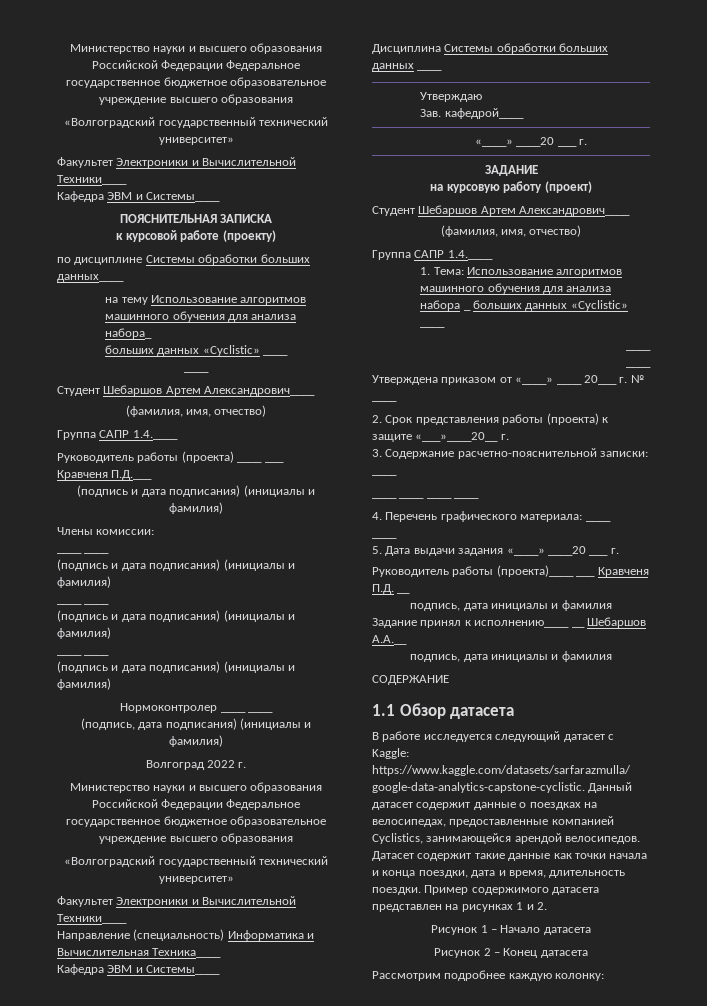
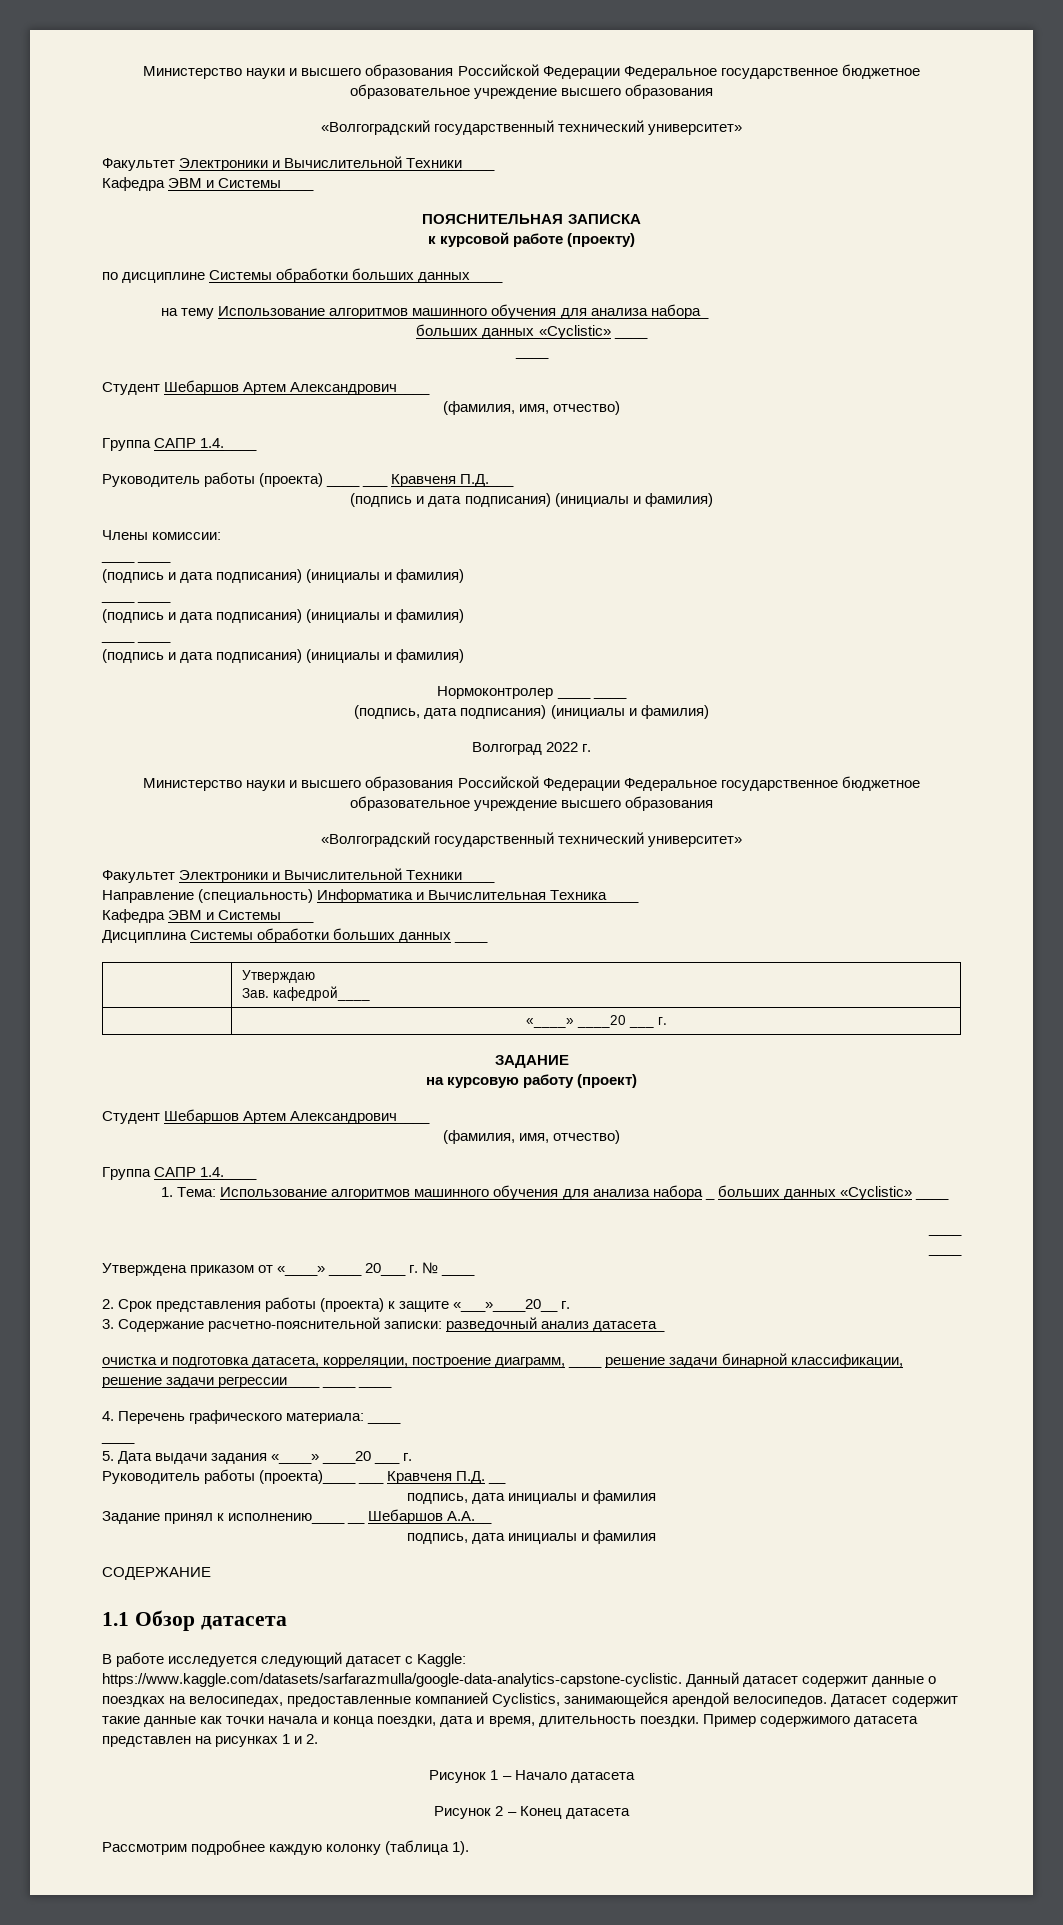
- 3. Содержание расчетно-пояснительной записки: ____
- ____ ____ ____ ____
+ 3. Содержание расчетно-пояснительной записки: разведочный анализ датасета_
+ очистка и подготовка датасета, корреляции, построение диаграмм, ____ решение задачи бинарной классификации, решение задачи регрессии____ ____ ____
- Рассмотрим подробнее каждую колонку:
+ Рассмотрим подробнее каждую колонку (таблица 1).

